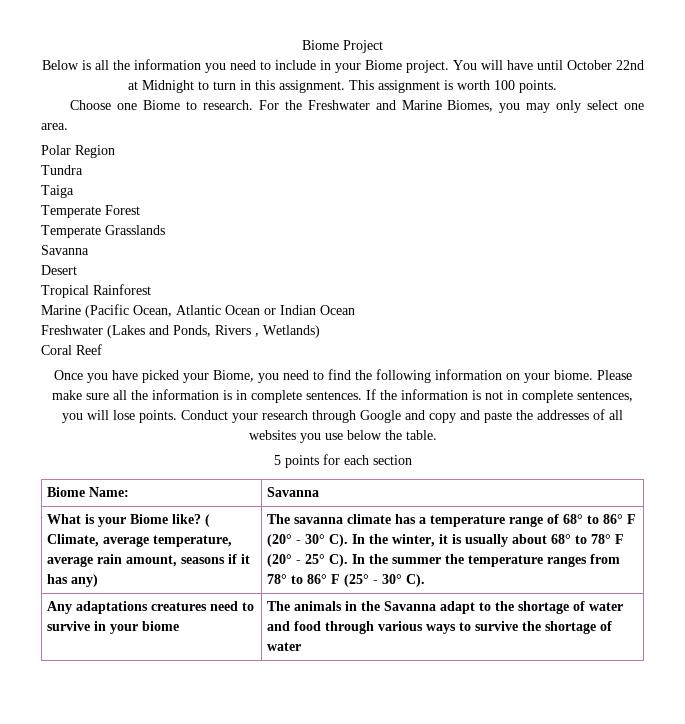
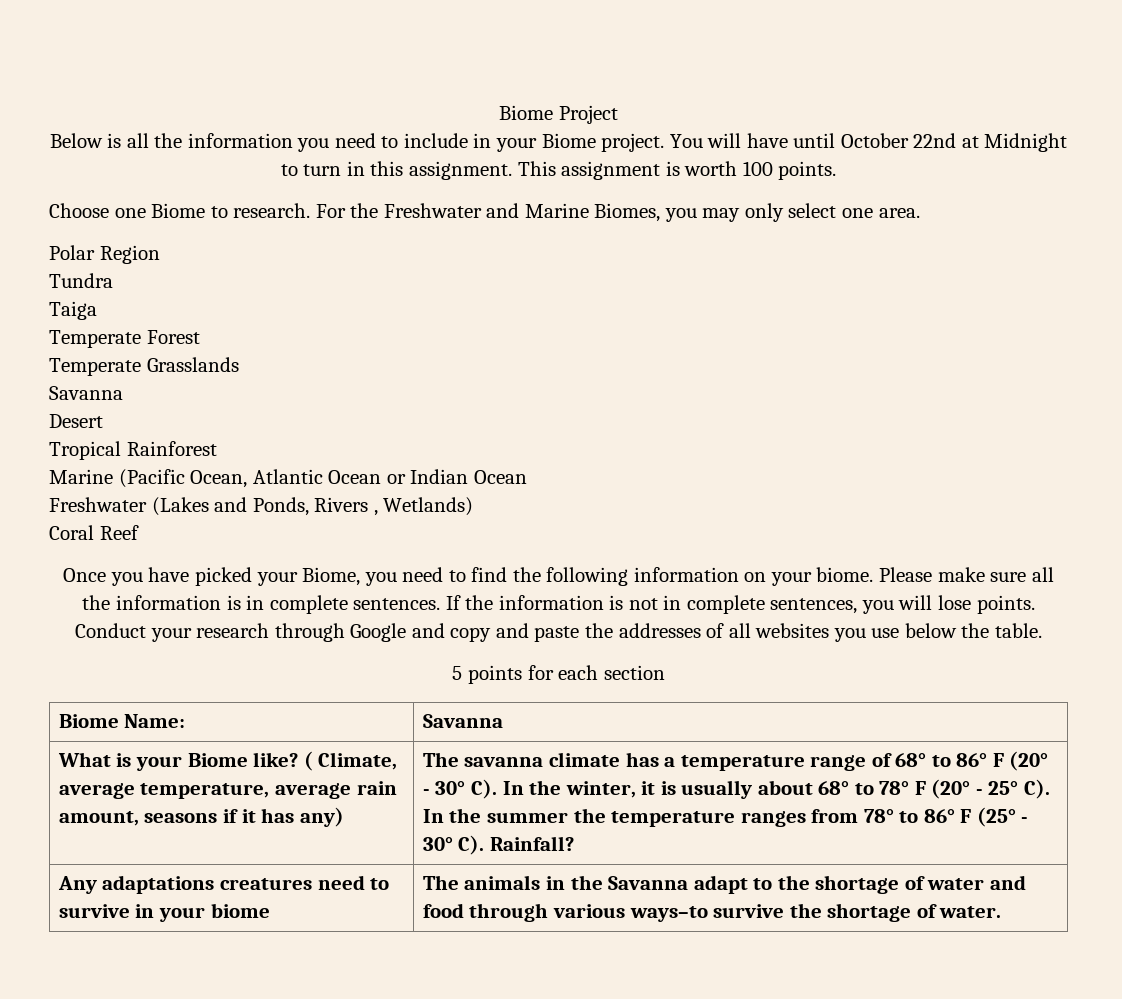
- The savanna climate has a temperature range of 68° to 86° F (20° - 30° C). In the winter, it is usually about 68° to 78° F (20° - 25° C). In the summer the temperature ranges from 78° to 86° F (25° - 30° C).
+ The savanna climate has a temperature range of 68° to 86° F (20° - 30° C). In the winter, it is usually about 68° to 78° F (20° - 25° C). In the summer the temperature ranges from 78° to 86° F (25° - 30° C). Rainfall?
- Any adaptations creatures need to survive in your biome | The animals in the Savanna adapt to the shortage of water and food through various ways to survive the shortage of water
+ Any adaptations creatures need to survive in your biome | The animals in the Savanna adapt to the shortage of water and food through various ways–to survive the shortage of water.

